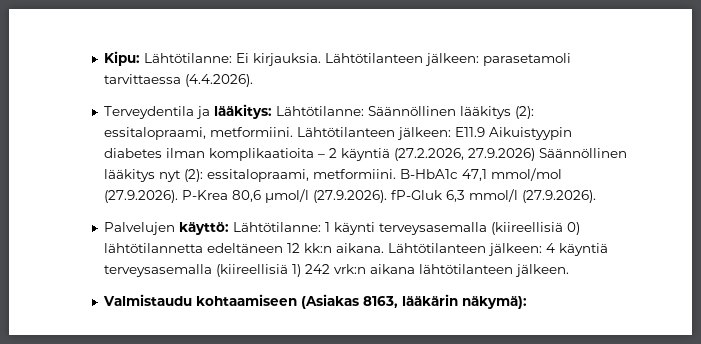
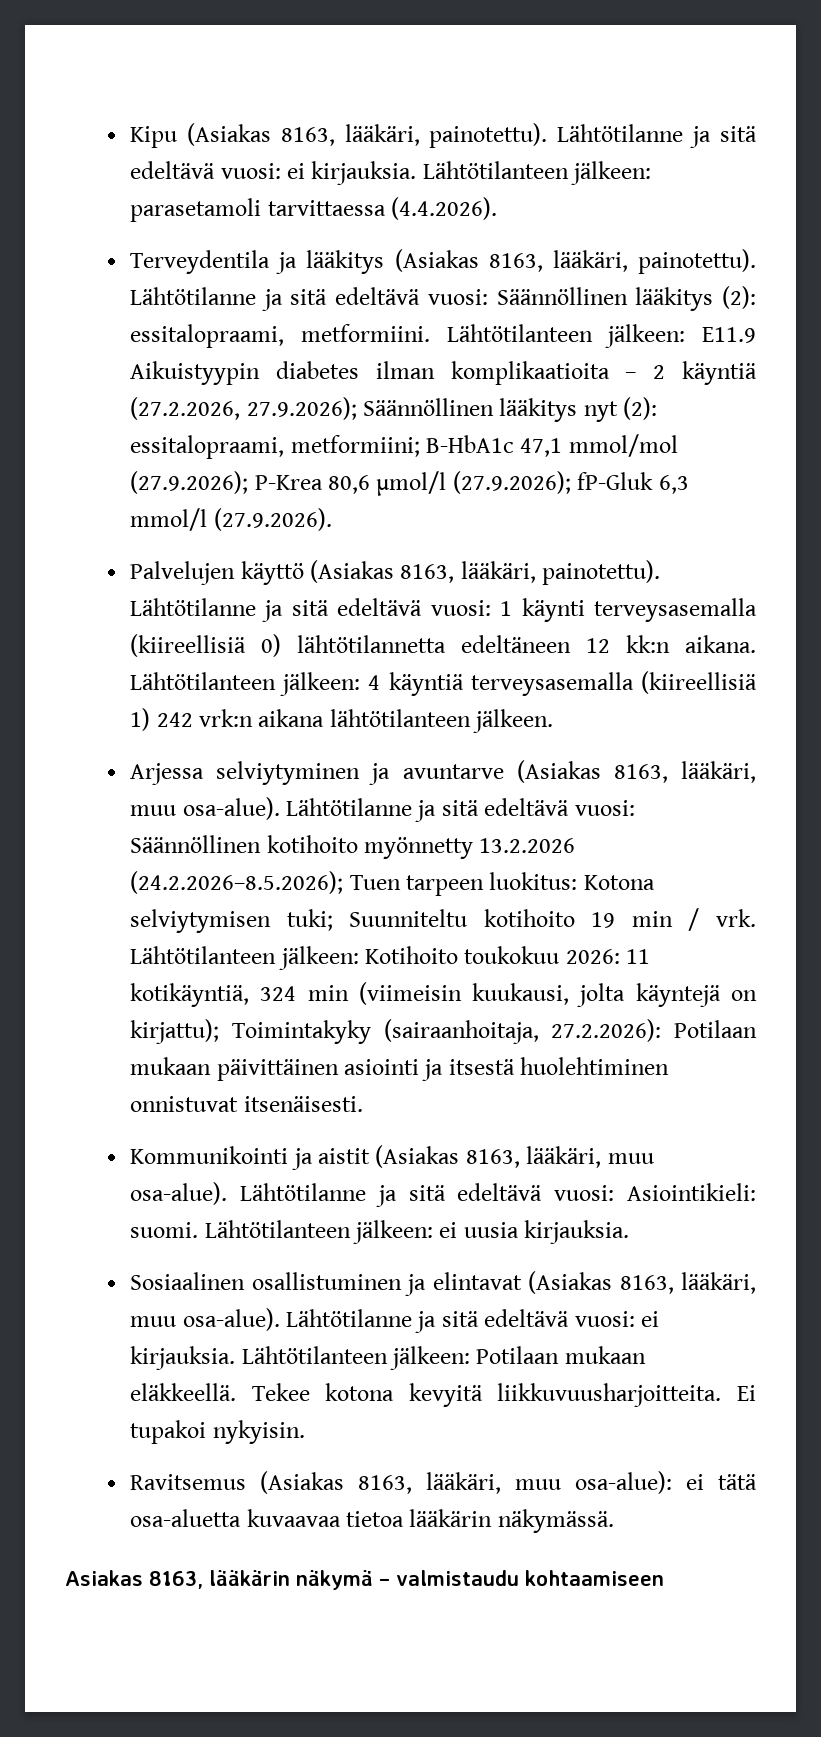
- Kipu: Lähtötilanne: Ei kirjauksia.
+ Kipu (Asiakas 8163, lääkäri, painotettu). Lähtötilanne ja sitä edeltävä vuosi: ei kirjauksia.
- Terveydentila ja lääkitys: Lähtötilanne: Säännöllinen lääkitys (2): essitalopraami, metformiini.
+ Terveydentila ja lääkitys (Asiakas 8163, lääkäri, painotettu). Lähtötilanne ja sitä edeltävä vuosi: Säännöllinen lääkitys (2): essitalopraami, metformiini.
- Lähtötilanteen jälkeen: E11.9 Aikuistyypin diabetes ilman komplikaatioita – 2 käyntiä (27.2.2026, 27.9.2026) Säännöllinen lääkitys nyt (2): essitalopraami, metformiini. B-HbA1c 47,1 mmol/mol (27.9.2026). P-Krea 80,6 µmol/l (27.9.2026). fP-Gluk 6,3 mmol/l (27.9.2026).
+ Lähtötilanteen jälkeen: E11.9 Aikuistyypin diabetes ilman komplikaatioita – 2 käyntiä (27.2.2026, 27.9.2026); Säännöllinen lääkitys nyt (2): essitalopraami, metformiini; B-HbA1c 47,1 mmol/mol (27.9.2026); P-Krea 80,6 µmol/l (27.9.2026); fP-Gluk 6,3 mmol/l (27.9.2026).
- Palvelujen käyttö: Lähtötilanne: 1 käynti terveysasemalla (kiireellisiä 0) lähtötilannetta edeltäneen 12 kk:n aikana.
+ Palvelujen käyttö (Asiakas 8163, lääkäri, painotettu). Lähtötilanne ja sitä edeltävä vuosi: 1 käynti terveysasemalla (kiireellisiä 0) lähtötilannetta edeltäneen 12 kk:n aikana.
- Valmistaudu kohtaamiseen (Asiakas 8163, lääkärin näkymä):
+ Arjessa selviytyminen ja avuntarve (Asiakas 8163, lääkäri, muu osa-alue). Lähtötilanne ja sitä edeltävä vuosi: Säännöllinen kotihoito myönnetty 13.2.2026 (24.2.2026–8.5.2026); Tuen tarpeen luokitus: Kotona selviytymisen tuki; Suunniteltu kotihoito 19 min / vrk. Lähtötilanteen jälkeen: Kotihoito toukokuu 2026: 11 kotikäyntiä, 324 min (viimeisin kuukausi, jolta käyntejä on kirjattu); Toimintakyky (sairaanhoitaja, 27.2.2026): Potilaan mukaan päivittäinen asiointi ja itsestä huolehtiminen onnistuvat itsenäisesti.
+ Kommunikointi ja aistit (Asiakas 8163, lääkäri, muu osa-alue). Lähtötilanne ja sitä edeltävä vuosi: Asiointikieli: suomi. Lähtötilanteen jälkeen: ei uusia kirjauksia.
+ Sosiaalinen osallistuminen ja elintavat (Asiakas 8163, lääkäri, muu osa-alue). Lähtötilanne ja sitä edeltävä vuosi: ei kirjauksia. Lähtötilanteen jälkeen: Potilaan mukaan eläkkeellä. Tekee kotona kevyitä liikkuvuusharjoitteita. Ei tupakoi nykyisin.
+ Ravitsemus (Asiakas 8163, lääkäri, muu osa-alue): ei tätä osa-aluetta kuvaavaa tietoa lääkärin näkymässä.
+ Asiakas 8163, lääkärin näkymä – valmistaudu kohtaamiseen

